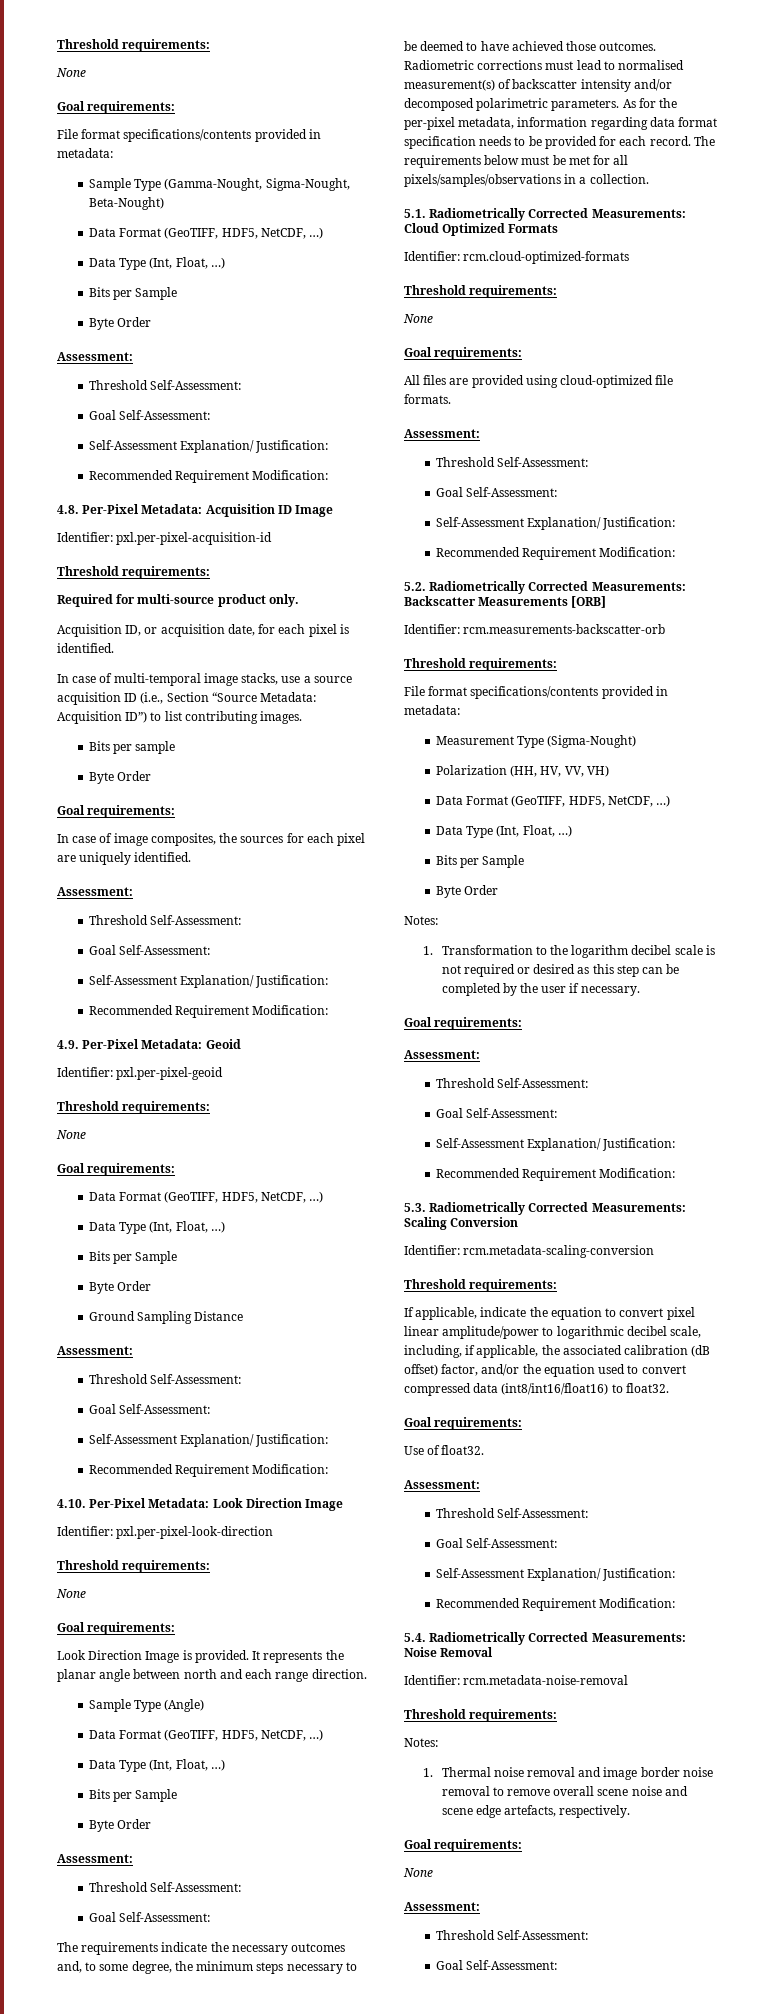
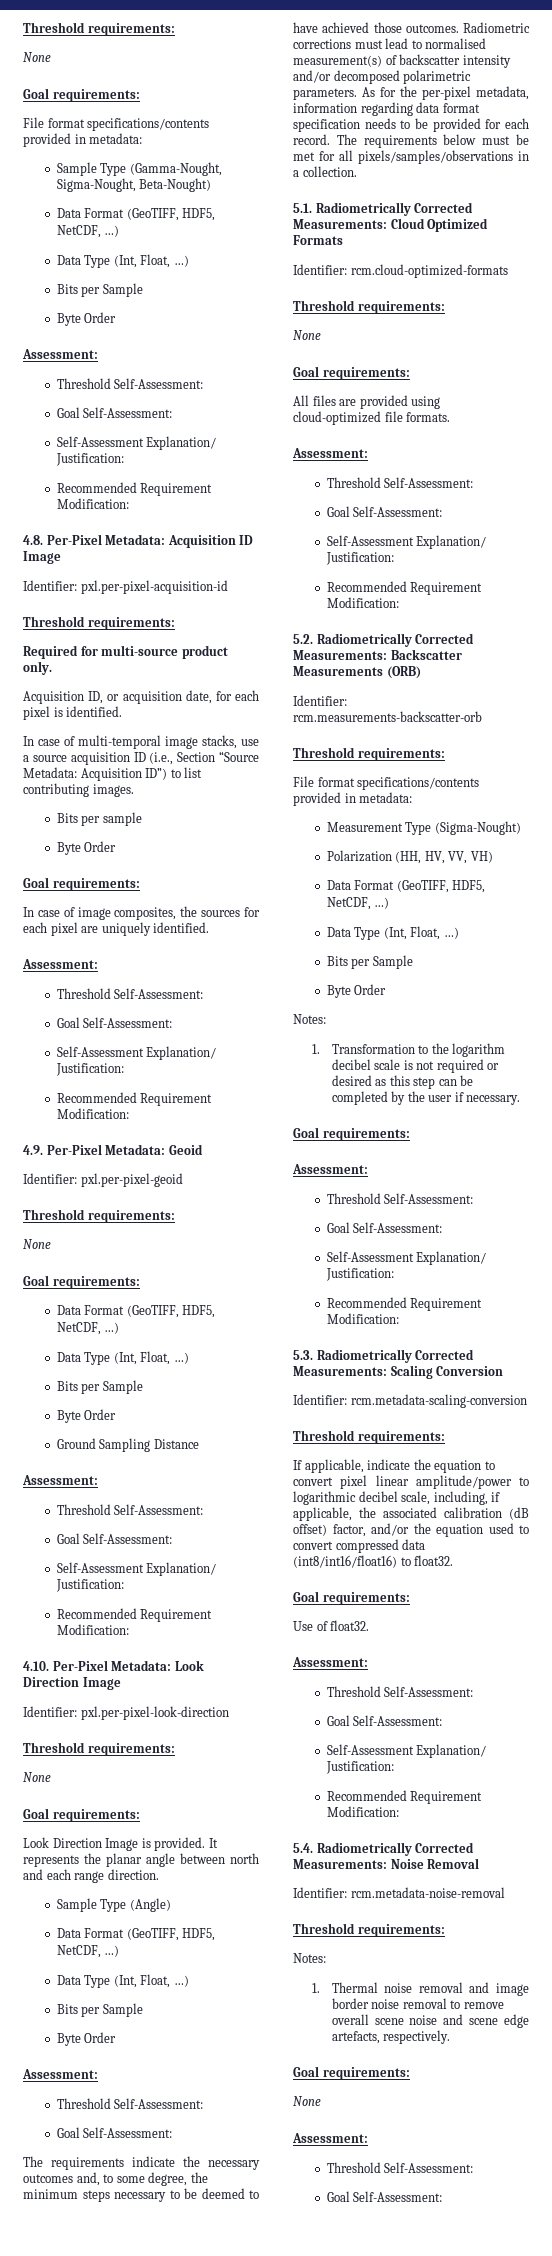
- 5.2. Radiometrically Corrected Measurements: Backscatter Measurements [ORB]
+ 5.2. Radiometrically Corrected Measurements: Backscatter Measurements (ORB)

